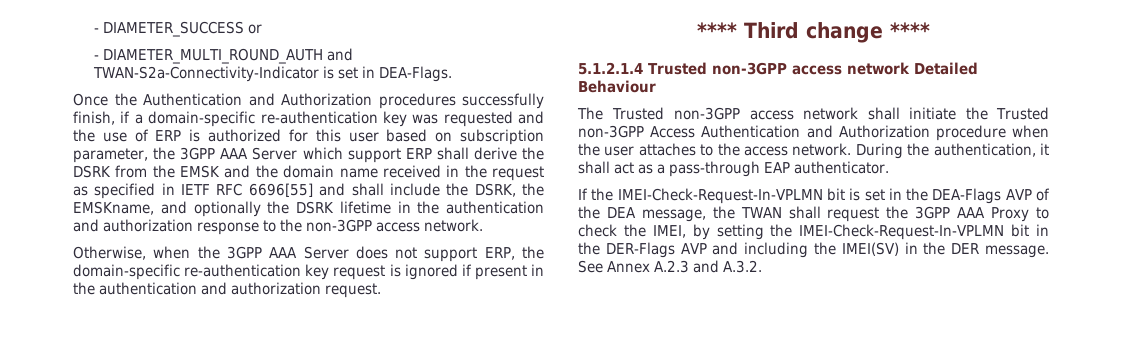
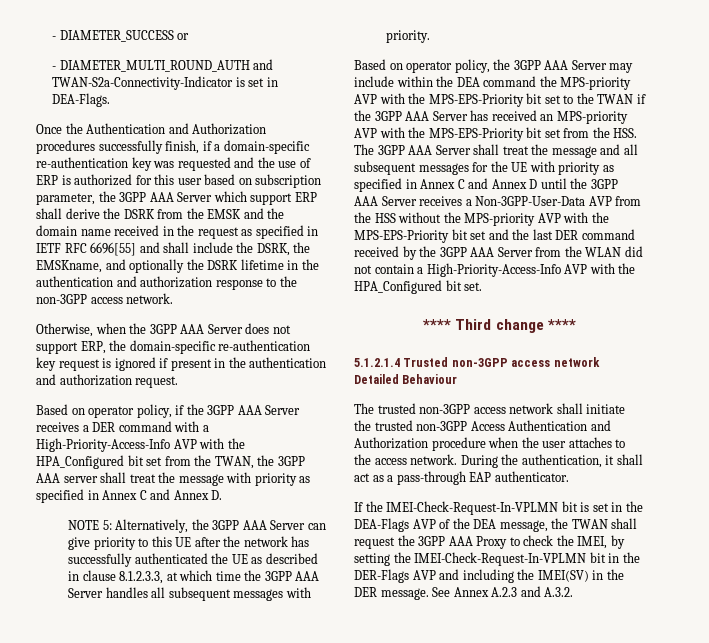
+ Based on operator policy, if the 3GPP AAA Server receives a DER command with a High-Priority-Access-Info AVP with the HPA_Configured bit set from the TWAN, the 3GPP AAA server shall treat the message with priority as specified in Annex C and Annex D.
+ NOTE 5: Alternatively, the 3GPP AAA Server can give priority to this UE after the network has successfully authenticated the UE as described in clause 8.1.2.3.3, at which time the 3GPP AAA Server handles all subsequent messages with priority.
+ Based on operator policy, the 3GPP AAA Server may include within the DEA command the MPS-priority AVP with the MPS-EPS-Priority bit set to the TWAN if the 3GPP AAA Server has received an MPS-priority AVP with the MPS-EPS-Priority bit set from the HSS. The 3GPP AAA Server shall treat the message and all subsequent messages for the UE with priority as specified in Annex C and Annex D until the 3GPP AAA Server receives a Non-3GPP-User-Data AVP from the HSS without the MPS-priority AVP with the MPS-EPS-Priority bit set and the last DER command received by the 3GPP AAA Server from the WLAN did not contain a High-Priority-Access-Info AVP with the HPA_Configured bit set.
- The Trusted non-3GPP access network shall initiate the Trusted non-3GPP Access Authentication and Authorization procedure when the user attaches to the access network.
+ The trusted non-3GPP access network shall initiate the trusted non-3GPP Access Authentication and Authorization procedure when the user attaches to the access network.

